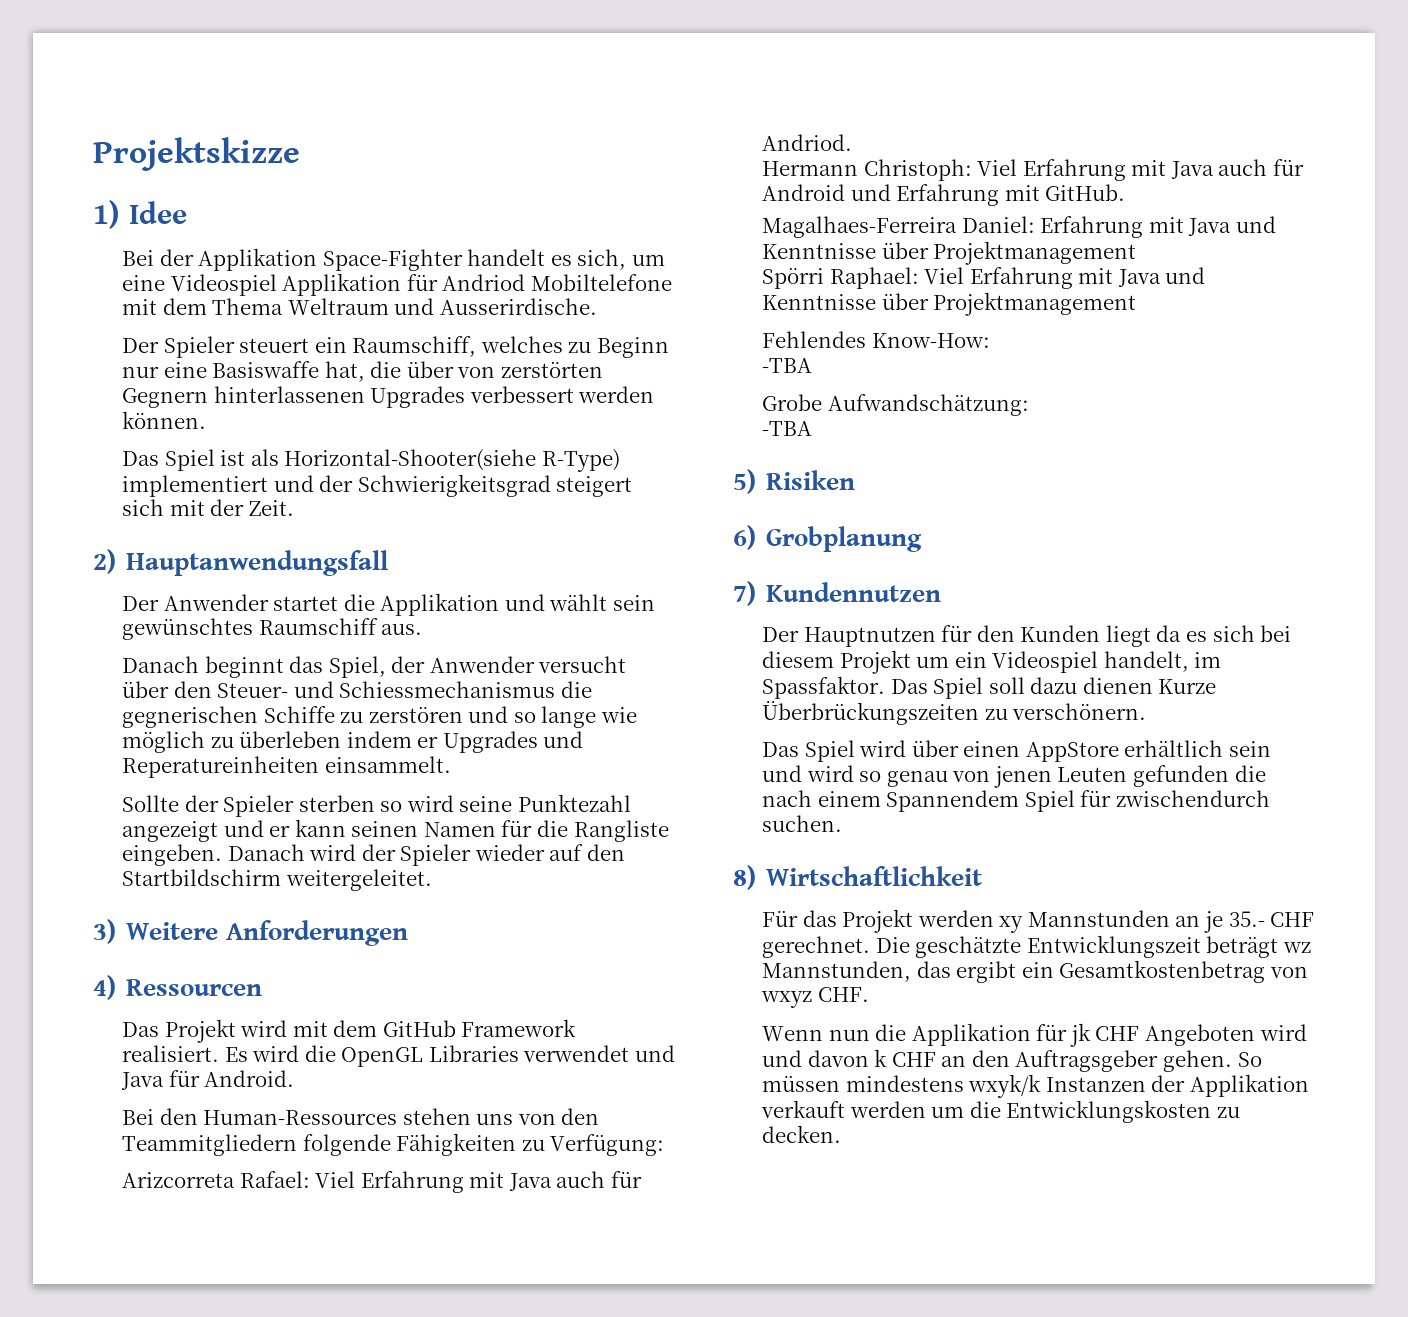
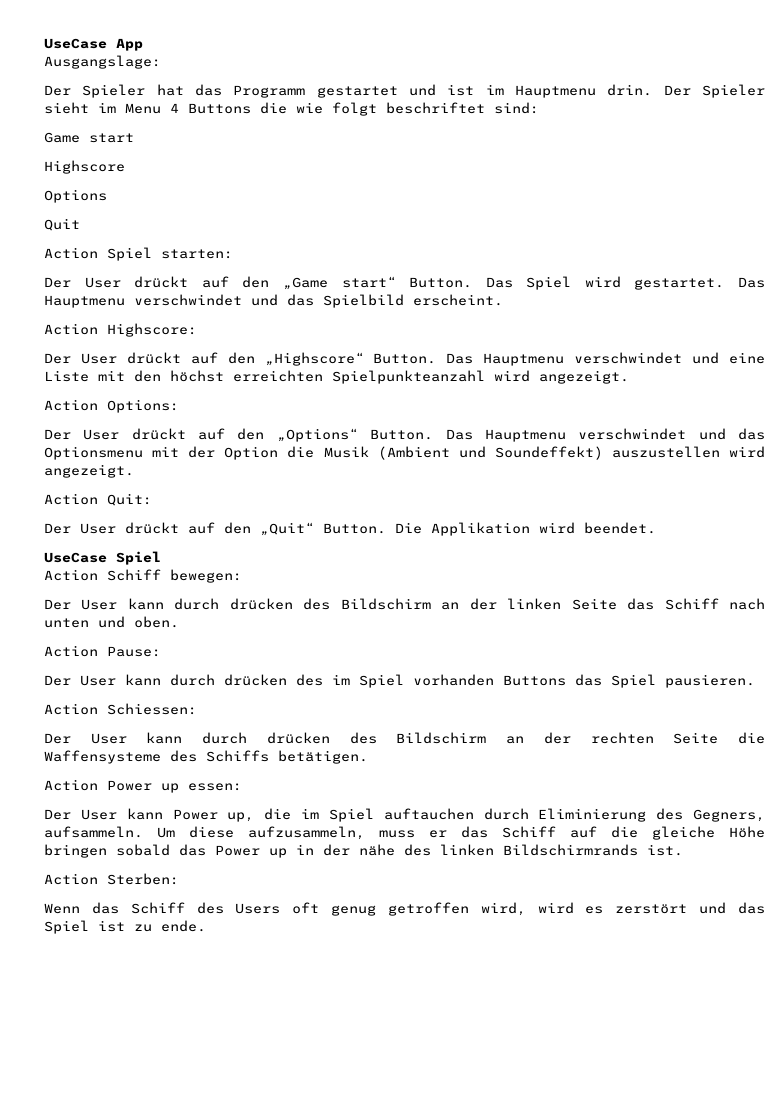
- Projektskizze
- 1) Idee
- Bei der Applikation Space-Fighter handelt es sich, um eine Videospiel Applikation für Andriod Mobiltelefone mit dem Thema Weltraum und Ausserirdische.
- Der Spieler steuert ein Raumschiff, welches zu Beginn nur eine Basiswaffe hat, die über von zerstörten Gegnern hinterlassenen Upgrades verbessert werden können.
- Das Spiel ist als Horizontal-Shooter(siehe R-Type) implementiert und der Schwierigkeitsgrad steigert sich mit der Zeit.
- 2) Hauptanwendungsfall
- Der Anwender startet die Applikation und wählt sein gewünschtes Raumschiff aus.
- Danach beginnt das Spiel, der Anwender versucht über den Steuer- und Schiessmechanismus die gegnerischen Schiffe zu zerstören und so lange wie möglich zu überleben indem er Upgrades und Reperatureinheiten einsammelt.
- Sollte der Spieler sterben so wird seine Punktezahl angezeigt und er kann seinen Namen für die Rangliste eingeben. Danach wird der Spieler wieder auf den Startbildschirm weitergeleitet.
- 3) Weitere Anforderungen
- 4) Ressourcen
- Das Projekt wird mit dem GitHub Framework realisiert. Es wird die OpenGL Libraries verwendet und Java für Android.
- Bei den Human-Ressources stehen uns von den Teammitgliedern folgende Fähigkeiten zu Verfügung:
- Arizcorreta Rafael: Viel Erfahrung mit Java auch für Andriod.
- Hermann Christoph: Viel Erfahrung mit Java auch für Android und Erfahrung mit GitHub.
- Magalhaes-Ferreira Daniel: Erfahrung mit Java und Kenntnisse über Projektmanagement
- Spörri Raphael: Viel Erfahrung mit Java und Kenntnisse über Projektmanagement
- Fehlendes Know-How:
- -TBA
- Grobe Aufwandschätzung:
- -TBA
- 5) Risiken
- 6) Grobplanung
- 7) Kundennutzen
- Der Hauptnutzen für den Kunden liegt da es sich bei diesem Projekt um ein Videospiel handelt, im Spassfaktor. Das Spiel soll dazu dienen Kurze Überbrückungszeiten zu verschönern.
- Das Spiel wird über einen AppStore erhältlich sein und wird so genau von jenen Leuten gefunden die nach einem Spannendem Spiel für zwischendurch suchen.
- 8) Wirtschaftlichkeit
- Für das Projekt werden xy Mannstunden an je 35.- CHF gerechnet. Die geschätzte Entwicklungszeit beträgt wz Mannstunden, das ergibt ein Gesamtkostenbetrag von wxyz CHF.
- Wenn nun die Applikation für jk CHF Angeboten wird und davon k CHF an den Auftragsgeber gehen. So müssen mindestens wxyk/k Instanzen der Applikation verkauft werden um die Entwicklungskosten zu decken.
+ UseCase App
+ Ausgangslage:
+ Der Spieler hat das Programm gestartet und ist im Hauptmenu drin. Der Spieler sieht im Menu 4 Buttons die wie folgt beschriftet sind:
+ Game start
+ Highscore
+ Options
+ Quit
+ Action Spiel starten:
+ Der User drückt auf den „Game start“ Button. Das Spiel wird gestartet. Das Hauptmenu verschwindet und das Spielbild erscheint.
+ Action Highscore:
+ Der User drückt auf den „Highscore“ Button. Das Hauptmenu verschwindet und eine Liste mit den höchst erreichten Spielpunkteanzahl wird angezeigt.
+ Action Options:
+ Der User drückt auf den „Options“ Button. Das Hauptmenu verschwindet und das Optionsmenu mit der Option die Musik (Ambient und Soundeffekt) auszustellen wird angezeigt.
+ Action Quit:
+ Der User drückt auf den „Quit“ Button. Die Applikation wird beendet.
+ UseCase Spiel
+ Action Schiff bewegen:
+ Der User kann durch drücken des Bildschirm an der linken Seite das Schiff nach unten und oben.
+ Action Pause:
+ Der User kann durch drücken des im Spiel vorhanden Buttons das Spiel pausieren.
+ Action Schiessen:
+ Der User kann durch drücken des Bildschirm an der rechten Seite die Waffensysteme des Schiffs betätigen.
+ Action Power up essen:
+ Der User kann Power up, die im Spiel auftauchen durch Eliminierung des Gegners, aufsammeln. Um diese aufzusammeln, muss er das Schiff auf die gleiche Höhe bringen sobald das Power up in der nähe des linken Bildschirmrands ist.
+ Action Sterben:
+ Wenn das Schiff des Users oft genug getroffen wird, wird es zerstört und das Spiel ist zu ende.

